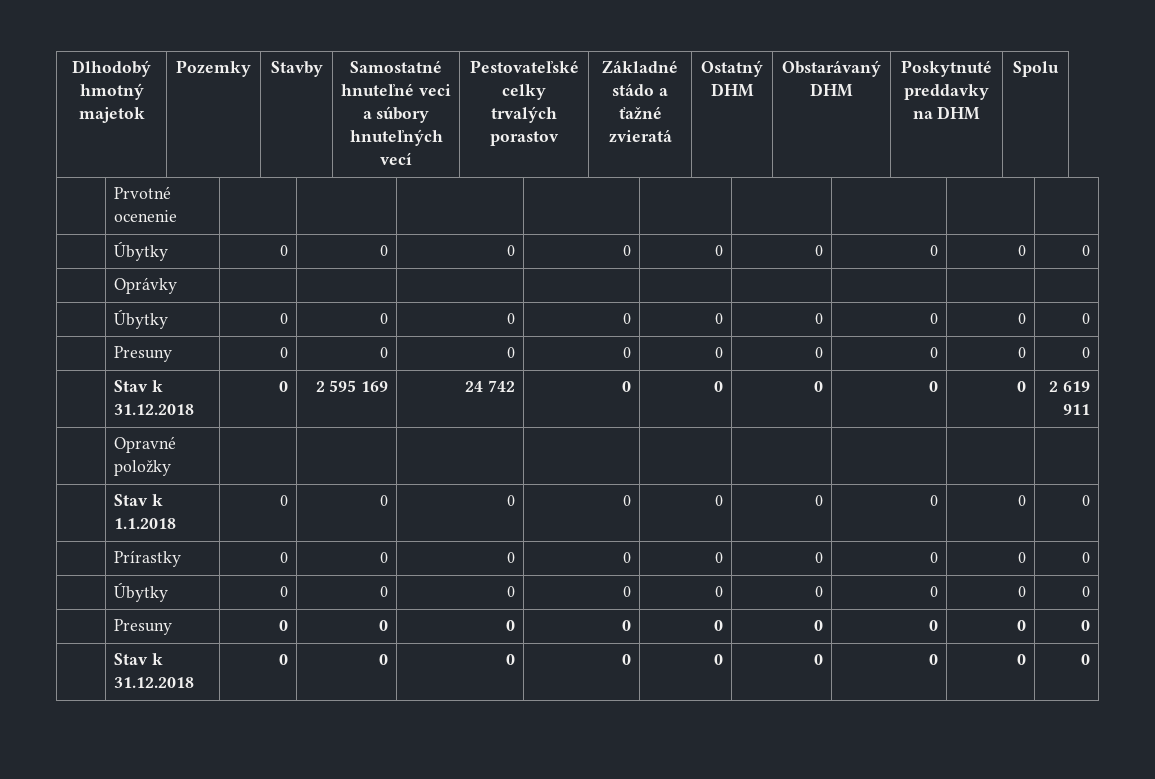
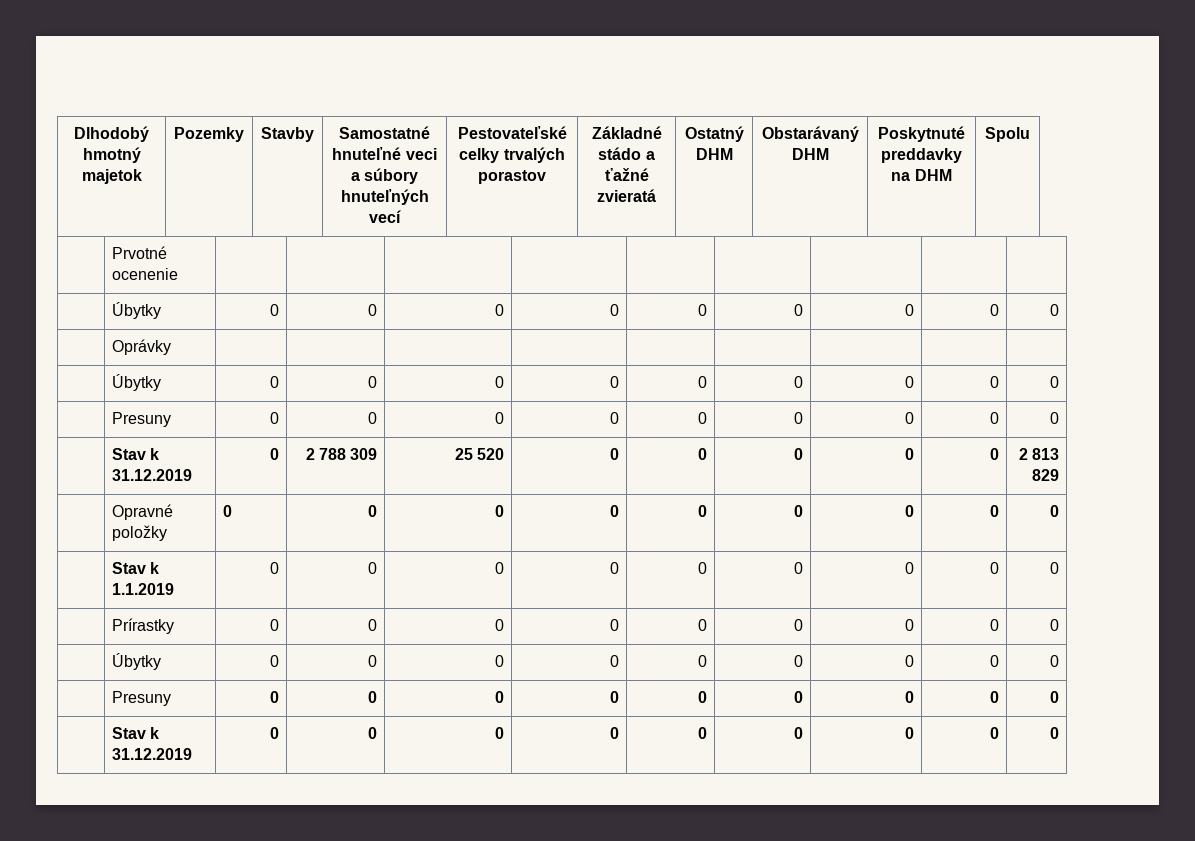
- | Stav k 31.12.2018 | 0 | 2 595 169 | 24 742 | 0 | 0 | 0 | 0 | 0 | 2 619 911
+ | Stav k 31.12.2019 | 0 | 2 788 309 | 25 520 | 0 | 0 | 0 | 0 | 0 | 2 813 829
- | Opravné položky | | | | | | | | |
- | Stav k 1.1.2018 | 0 | 0 | 0 | 0 | 0 | 0 | 0 | 0 | 0
+ | Opravné položky | 0 | 0 | 0 | 0 | 0 | 0 | 0 | 0 | 0
+ | Stav k 1.1.2019 | 0 | 0 | 0 | 0 | 0 | 0 | 0 | 0 | 0
- | Stav k 31.12.2018 | 0 | 0 | 0 | 0 | 0 | 0 | 0 | 0 | 0
+ | Stav k 31.12.2019 | 0 | 0 | 0 | 0 | 0 | 0 | 0 | 0 | 0

